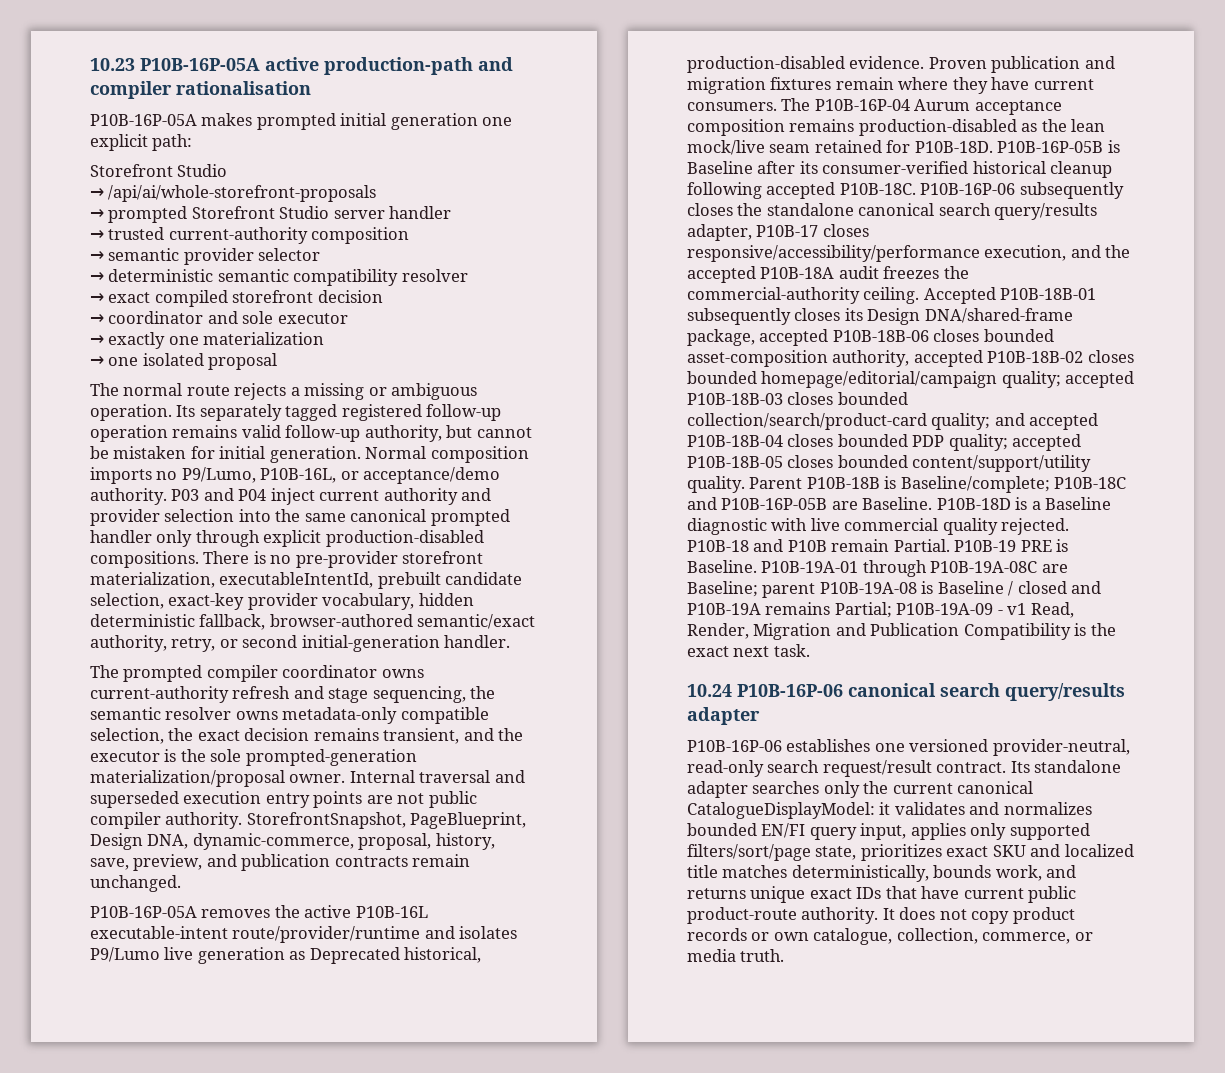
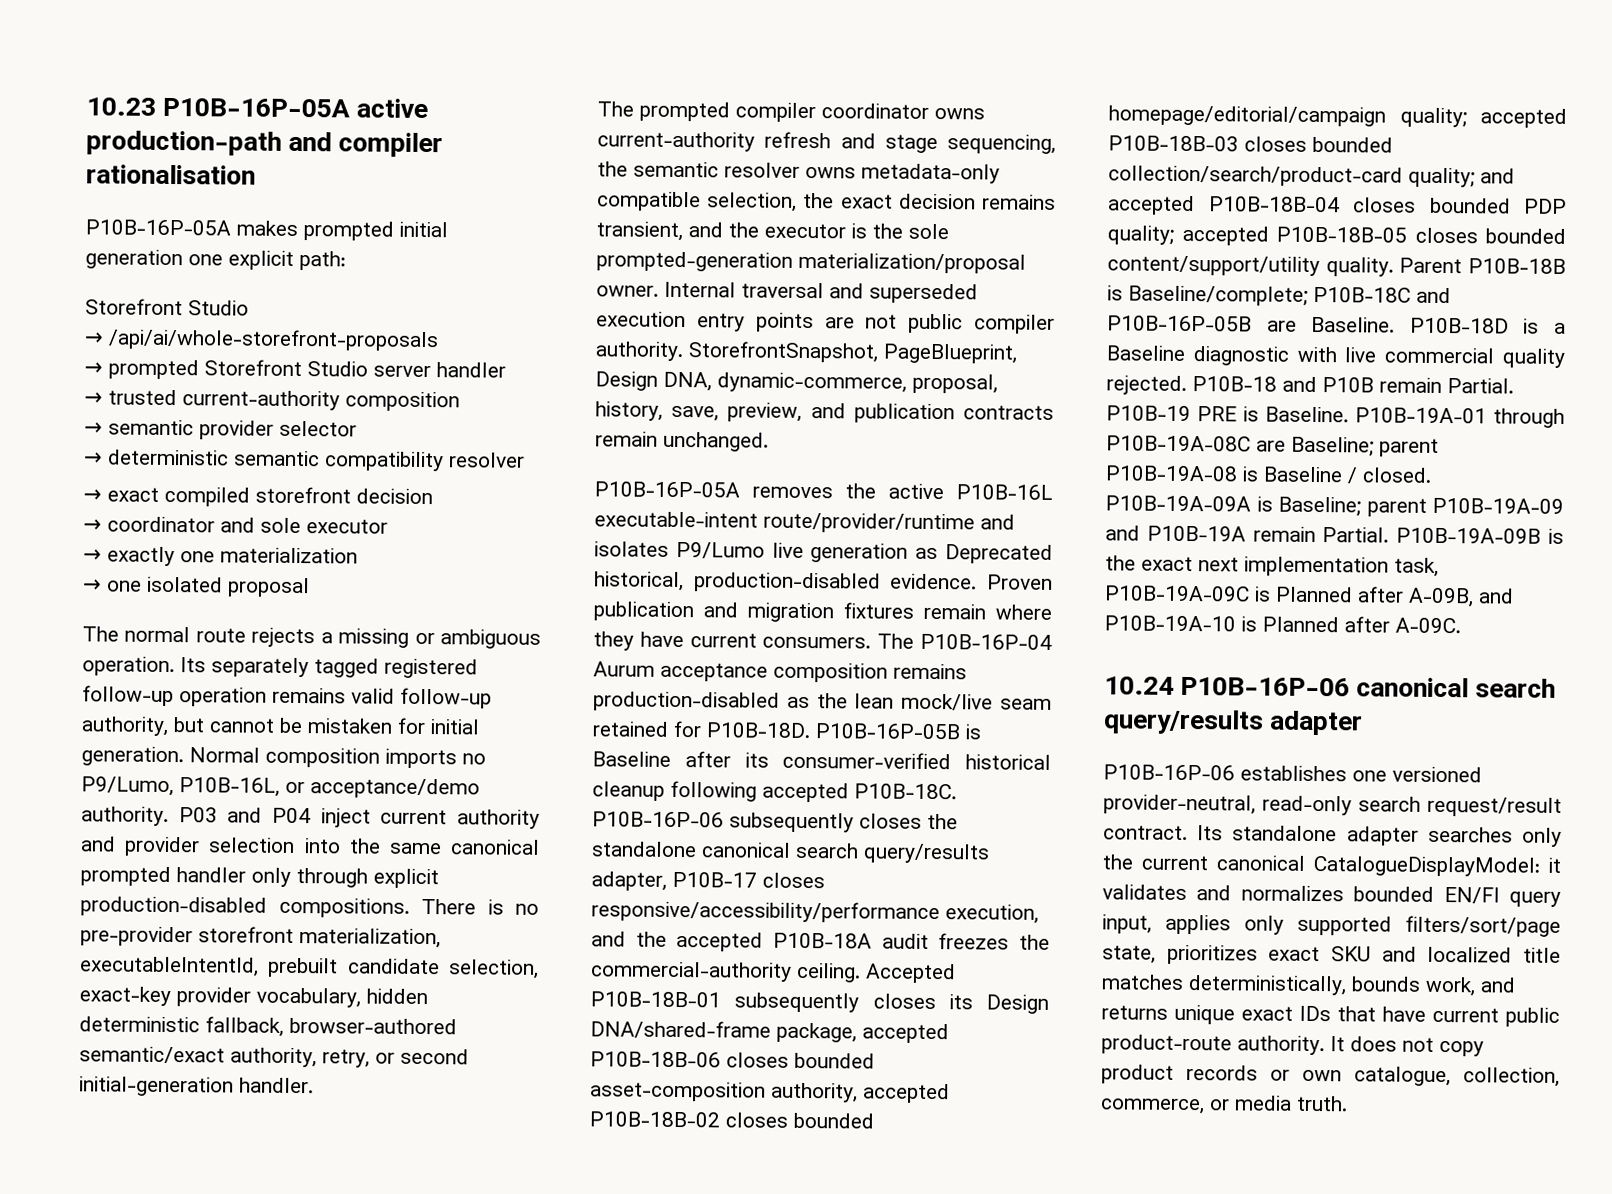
- P10B-19A-01 through P10B-19A-08C are Baseline; parent P10B-19A-08 is Baseline / closed and P10B-19A remains Partial; P10B-19A-09 - v1 Read, Render, Migration and Publication Compatibility is the exact next task.
+ P10B-19A-01 through P10B-19A-08C are Baseline; parent P10B-19A-08 is Baseline / closed. P10B-19A-09A is Baseline; parent P10B-19A-09 and P10B-19A remain Partial. P10B-19A-09B is the exact next implementation task, P10B-19A-09C is Planned after A-09B, and P10B-19A-10 is Planned after A-09C.

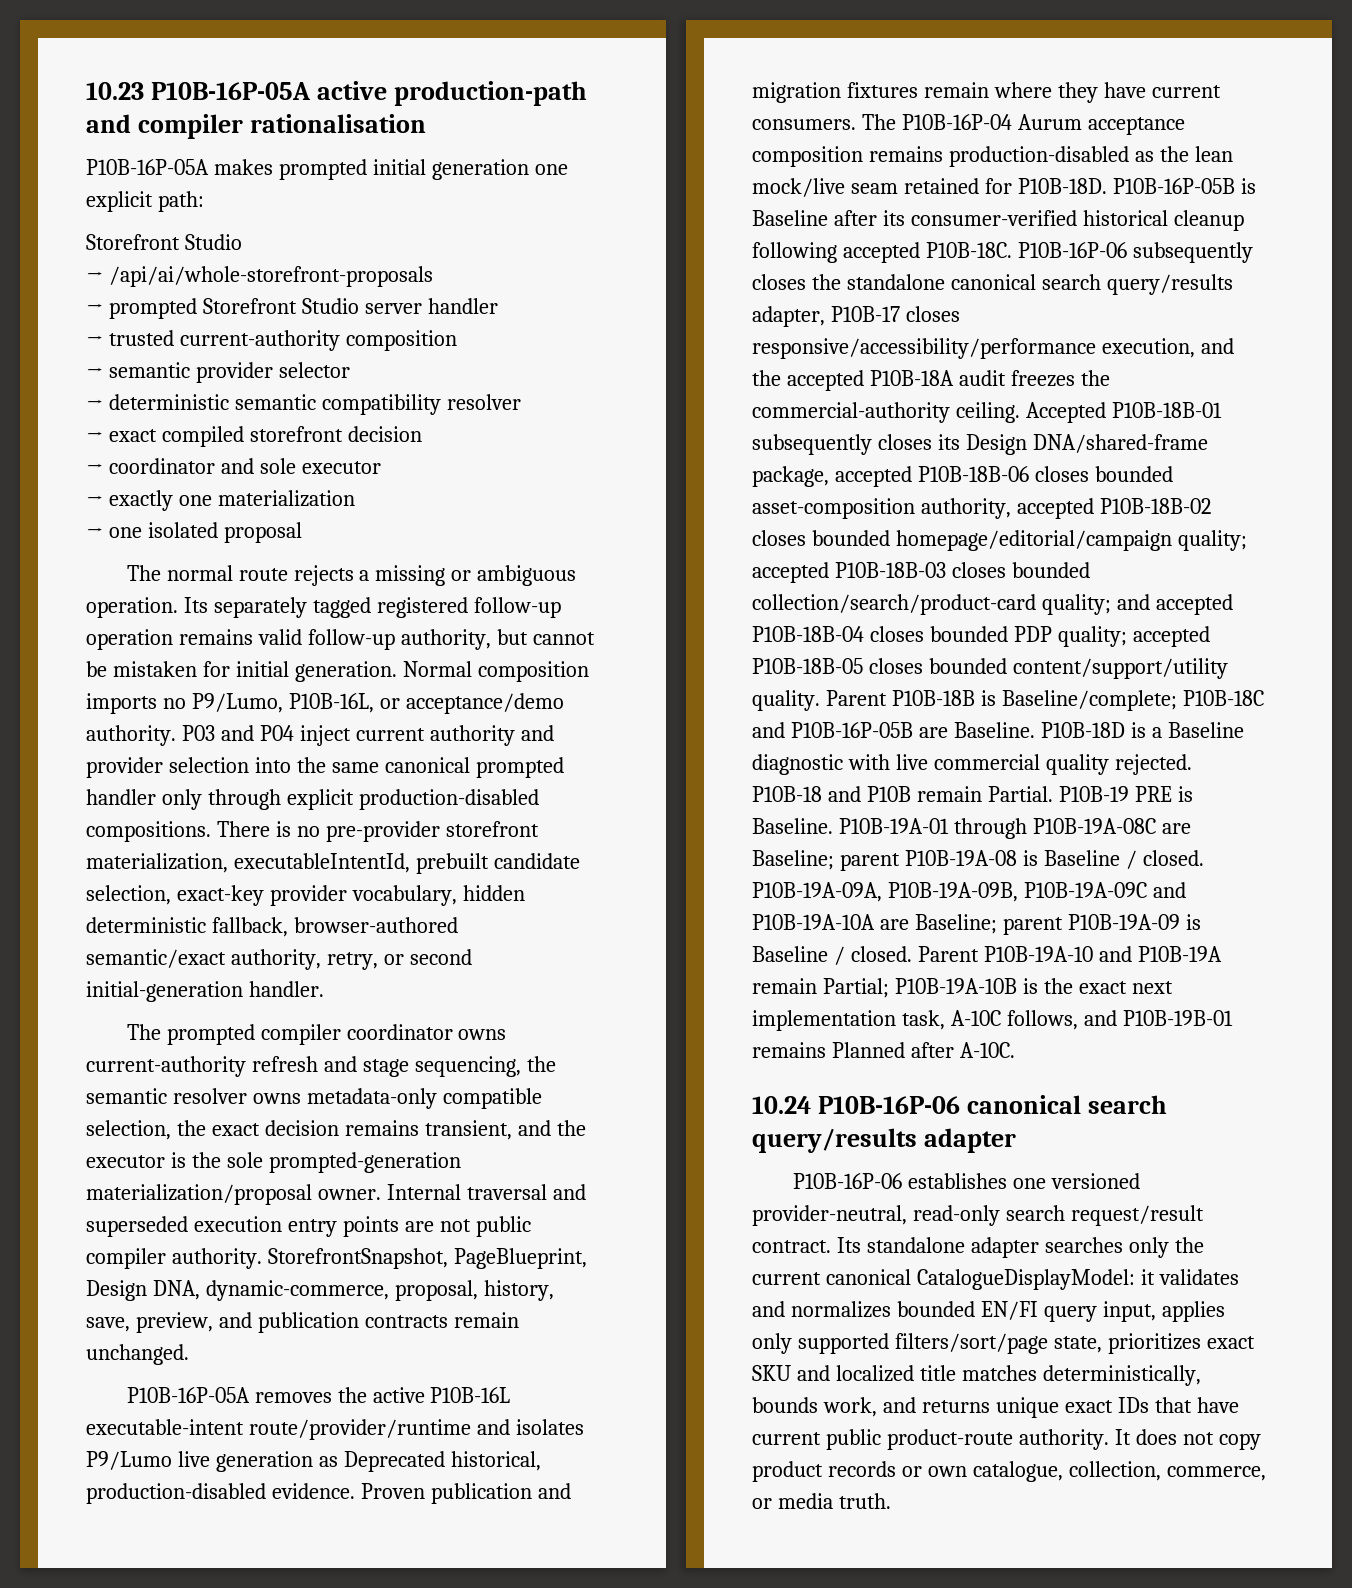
- P10B-19A-09A is Baseline; parent P10B-19A-09 and P10B-19A remain Partial. P10B-19A-09B is the exact next implementation task, P10B-19A-09C is Planned after A-09B, and P10B-19A-10 is Planned after A-09C.
+ P10B-19A-09A, P10B-19A-09B, P10B-19A-09C and P10B-19A-10A are Baseline; parent P10B-19A-09 is Baseline / closed. Parent P10B-19A-10 and P10B-19A remain Partial; P10B-19A-10B is the exact next implementation task, A-10C follows, and P10B-19B-01 remains Planned after A-10C.

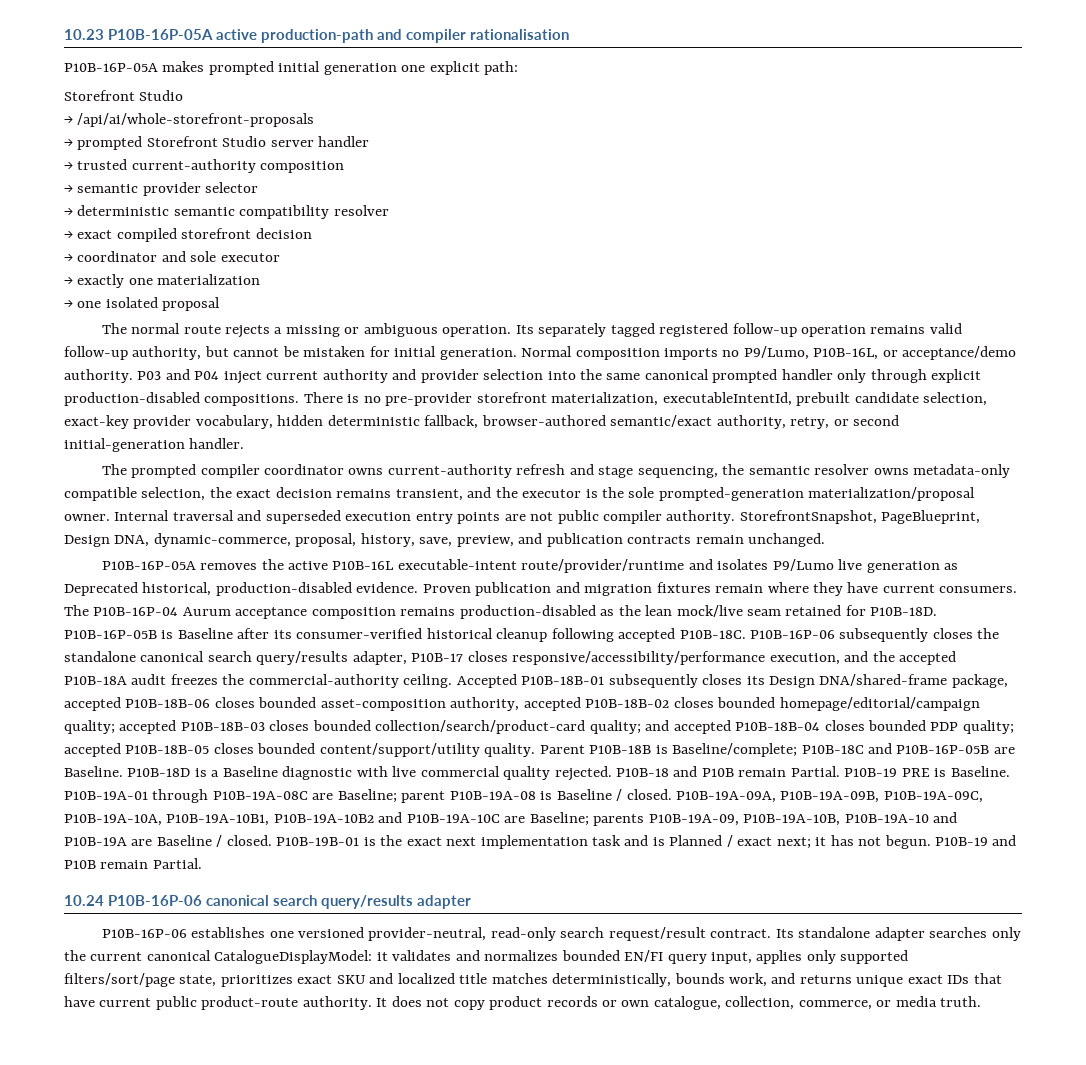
- P10B-19A-09A, P10B-19A-09B, P10B-19A-09C and P10B-19A-10A are Baseline; parent P10B-19A-09 is Baseline / closed. Parent P10B-19A-10 and P10B-19A remain Partial; P10B-19A-10B is the exact next implementation task, A-10C follows, and P10B-19B-01 remains Planned after A-10C.
+ P10B-19A-09A, P10B-19A-09B, P10B-19A-09C, P10B-19A-10A, P10B-19A-10B1, P10B-19A-10B2 and P10B-19A-10C are Baseline; parents P10B-19A-09, P10B-19A-10B, P10B-19A-10 and P10B-19A are Baseline / closed. P10B-19B-01 is the exact next implementation task and is Planned / exact next; it has not begun. P10B-19 and P10B remain Partial.

